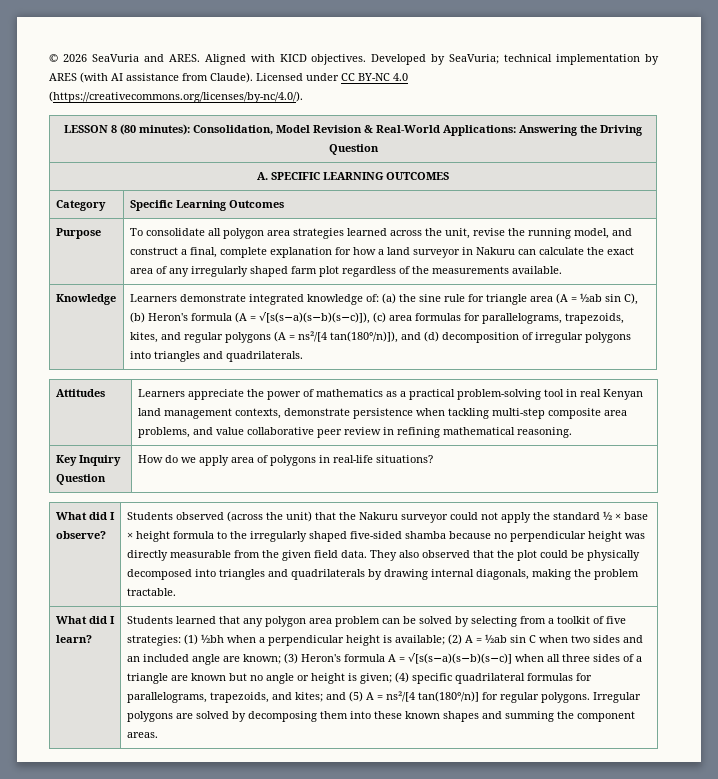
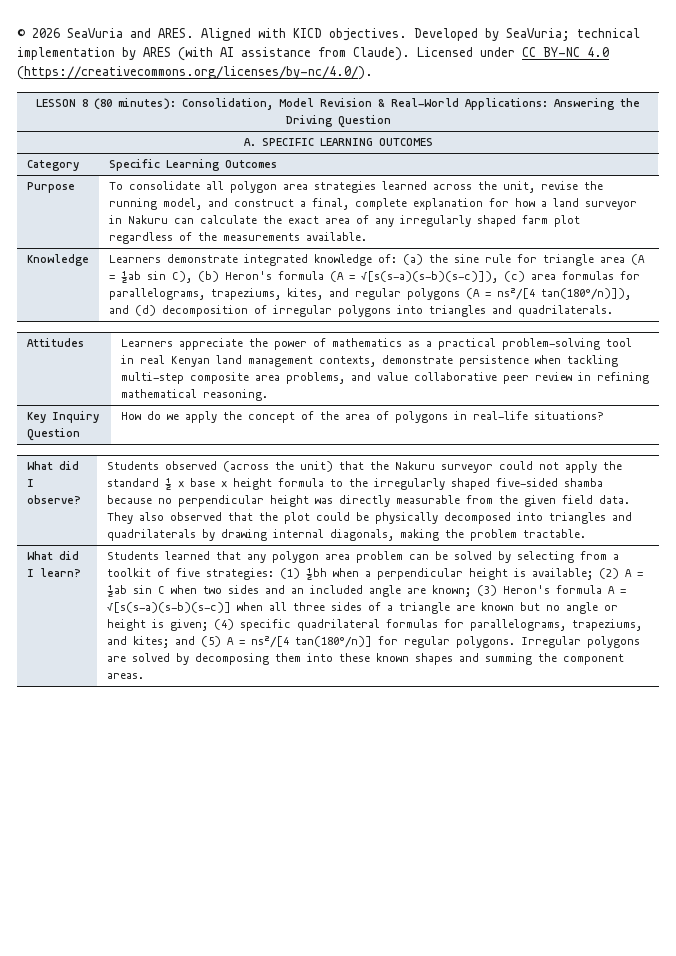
- Learners demonstrate integrated knowledge of: (a) the sine rule for triangle area (A = ½ab sin C), (b) Heron's formula (A = √[s(s−a)(s−b)(s−c)]), (c) area formulas for parallelograms, trapezoids, kites, and regular polygons (A = ns²/[4 tan(180°/n)]), and (d) decomposition of irregular polygons into triangles and quadrilaterals.
+ Learners demonstrate integrated knowledge of: (a) the sine rule for triangle area (A = ½ab sin C), (b) Heron's formula (A = √[s(s−a)(s−b)(s−c)]), (c) area formulas for parallelograms, trapeziums, kites, and regular polygons (A = ns²/[4 tan(180°/n)]), and (d) decomposition of irregular polygons into triangles and quadrilaterals.
- Key Inquiry Question | How do we apply area of polygons in real-life situations?
+ Key Inquiry Question | How do we apply the concept of the area of polygons in real-life situations?
- (4) specific quadrilateral formulas for parallelograms, trapezoids, and kites;
+ (4) specific quadrilateral formulas for parallelograms, trapeziums, and kites;

